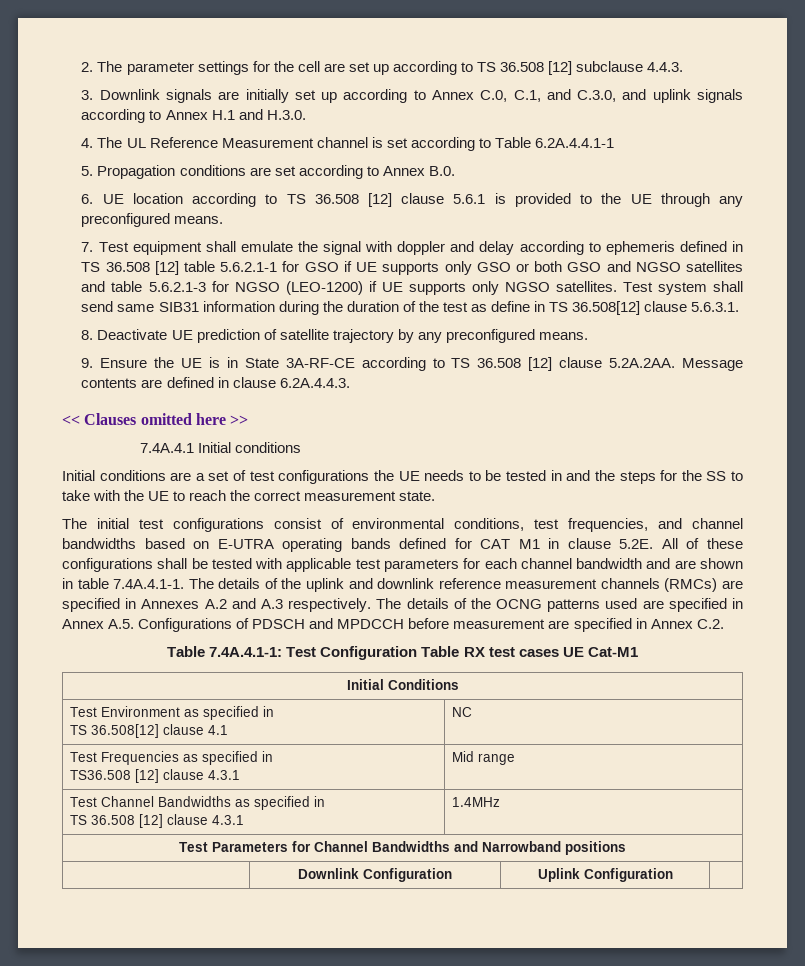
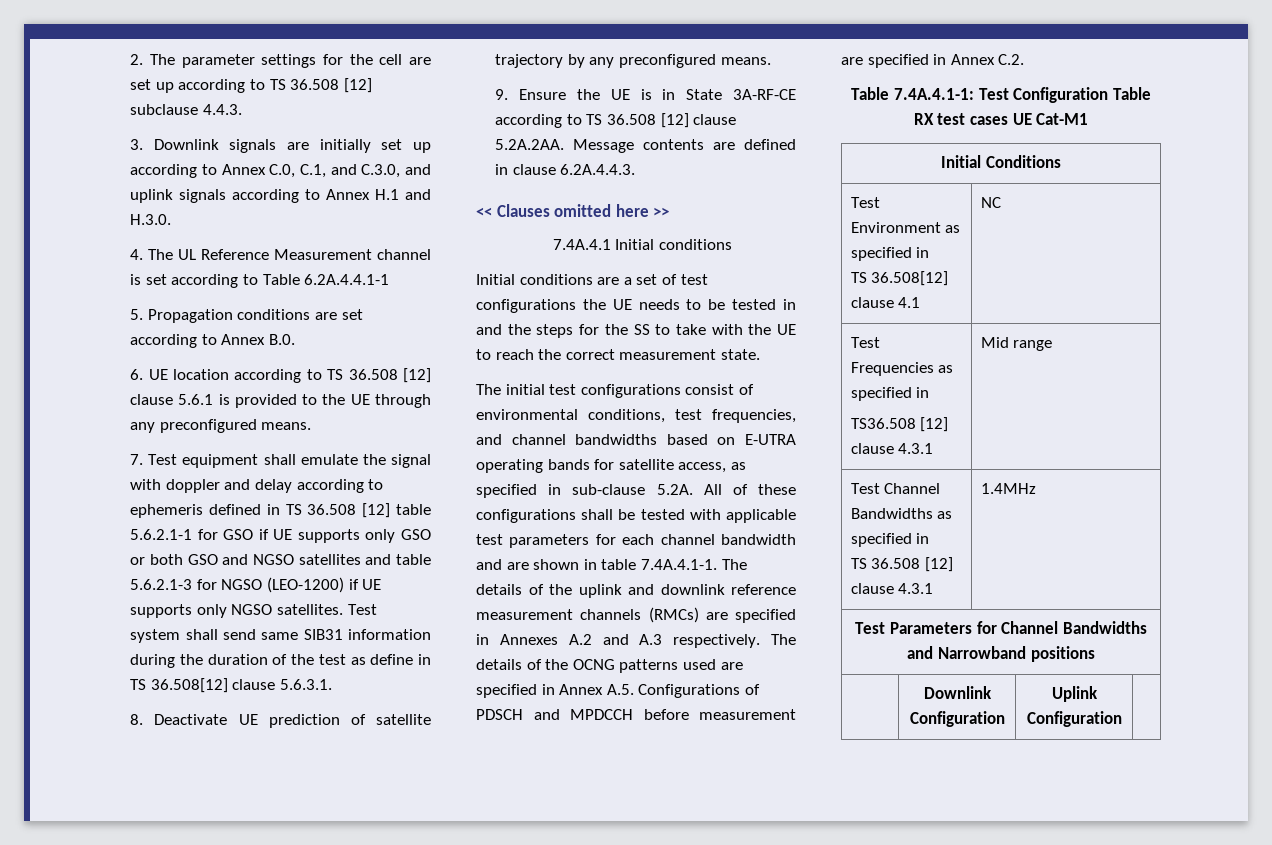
- The initial test configurations consist of environmental conditions, test frequencies, and channel bandwidths based on E-UTRA operating bands defined for CAT M1 in clause 5.2E. All of these configurations shall be tested with applicable test parameters for each channel bandwidth and are shown in table 7.4A.4.1-1. The details of the uplink and downlink reference measurement channels (RMCs) are specified in Annexes A.2 and A.3 respectively.
+ The initial test configurations consist of environmental conditions, test frequencies, and channel bandwidths based on E-UTRA operating bands for satellite access, as specified in sub-clause 5.2A. All of these configurations shall be tested with applicable test parameters for each channel bandwidth and are shown in table 7.4A.4.1-1. The details of the uplink and downlink reference measurement channels (RMCs) are specified in Annexes A.2 and A.3 respectively.

